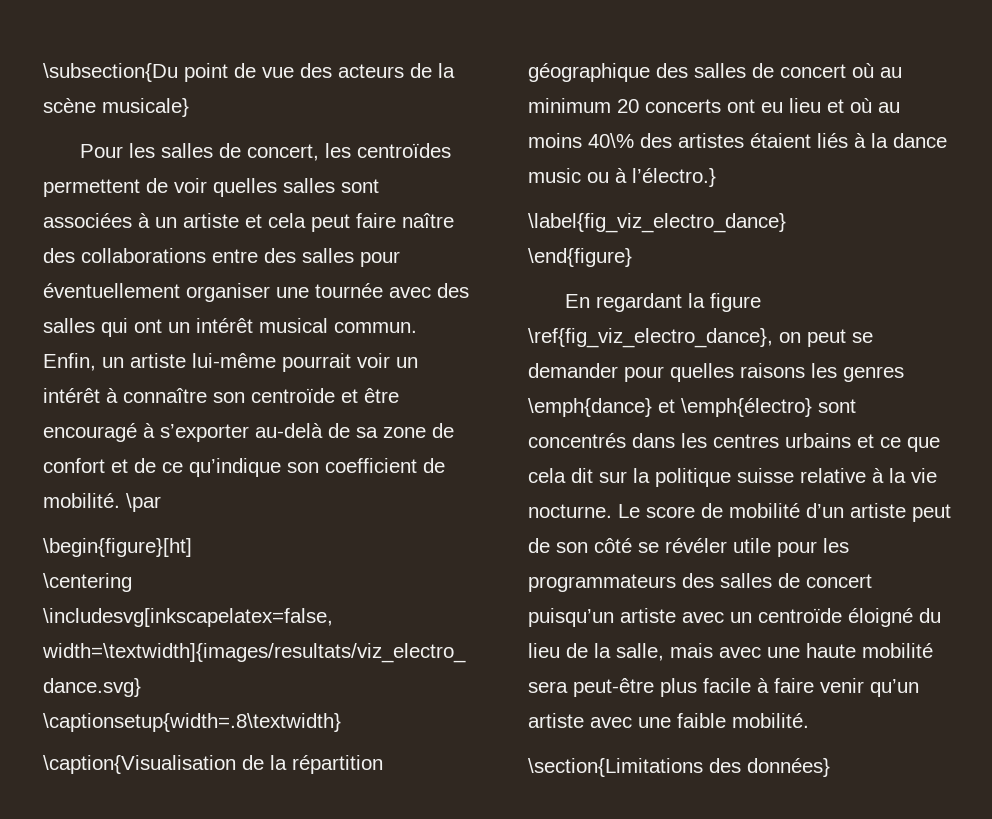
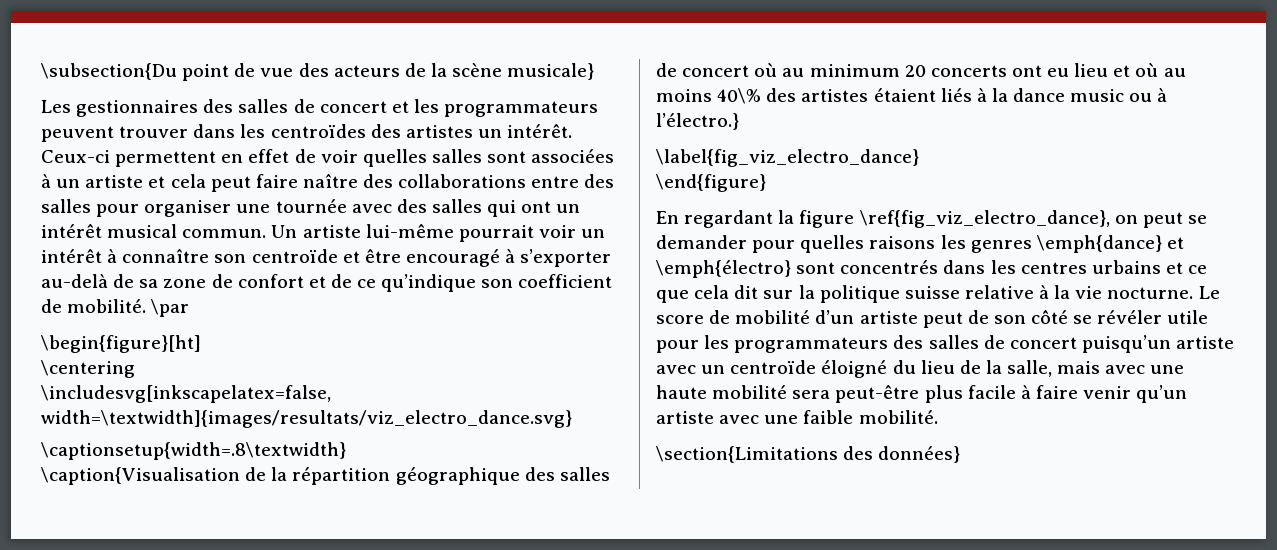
- Pour les salles de concert, les centroïdes permettent de voir quelles salles sont associées à un artiste et cela peut faire naître des collaborations entre des salles pour éventuellement organiser une tournée avec des salles qui ont un intérêt musical commun.
+ Les gestionnaires des salles de concert et les programmateurs peuvent trouver dans les centroïdes des artistes un intérêt. Ceux-ci permettent en effet de voir quelles salles sont associées à un artiste et cela peut faire naître des collaborations entre des salles pour organiser une tournée avec des salles qui ont un intérêt musical commun.
- Enfin, un artiste lui-même pourrait voir un intérêt à connaître son centroïde et être encouragé à s’exporter au-delà de sa zone de confort et de ce qu’indique son coefficient de mobilité.
+ Un artiste lui-même pourrait voir un intérêt à connaître son centroïde et être encouragé à s’exporter au-delà de sa zone de confort et de ce qu’indique son coefficient de mobilité.

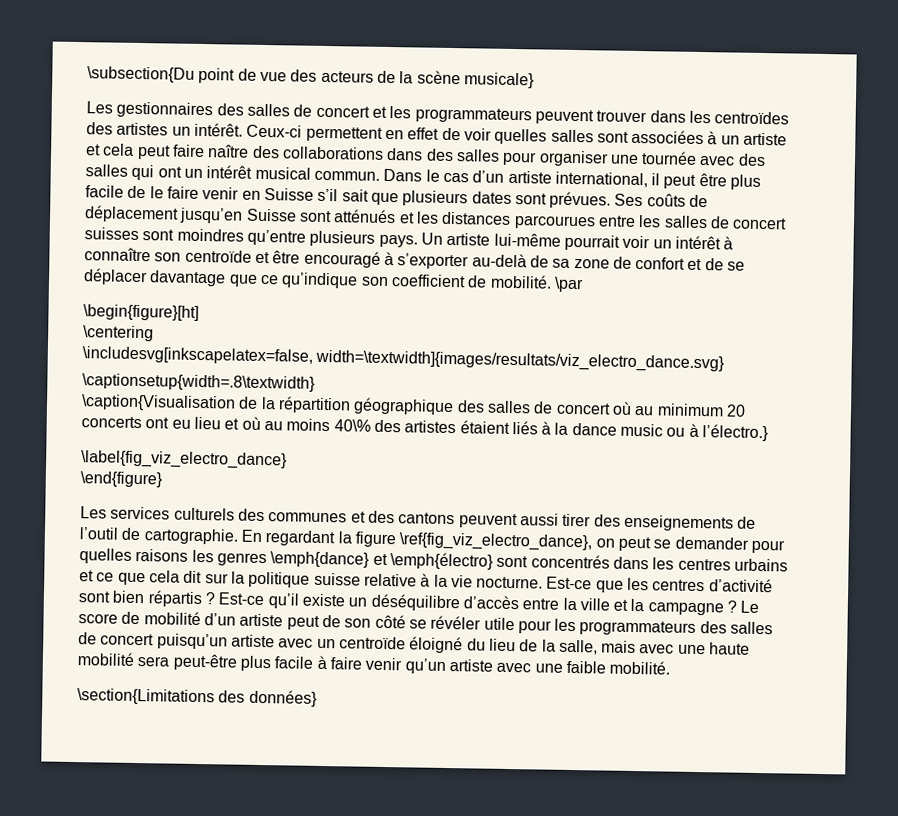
- Ceux-ci permettent en effet de voir quelles salles sont associées à un artiste et cela peut faire naître des collaborations entre des salles pour organiser une tournée avec des salles qui ont un intérêt musical commun.
+ Ceux-ci permettent en effet de voir quelles salles sont associées à un artiste et cela peut faire naître des collaborations dans des salles pour organiser une tournée avec des salles qui ont un intérêt musical commun.
+ Dans le cas d’un artiste international, il peut être plus facile de le faire venir en Suisse s’il sait que plusieurs dates sont prévues. Ses coûts de déplacement jusqu’en Suisse sont atténués et les distances parcourues entre les salles de concert suisses sont moindres qu’entre plusieurs pays.
- Un artiste lui-même pourrait voir un intérêt à connaître son centroïde et être encouragé à s’exporter au-delà de sa zone de confort et de ce qu’indique son coefficient de mobilité.
+ Un artiste lui-même pourrait voir un intérêt à connaître son centroïde et être encouragé à s’exporter au-delà de sa zone de confort et de se déplacer davantage que ce qu’indique son coefficient de mobilité.
+ Les services culturels des communes et des cantons peuvent aussi tirer des enseignements de l’outil de cartographie.
+ Est-ce que les centres d’activité sont bien répartis ? Est-ce qu’il existe un déséquilibre d’accès entre la ville et la campagne ?

